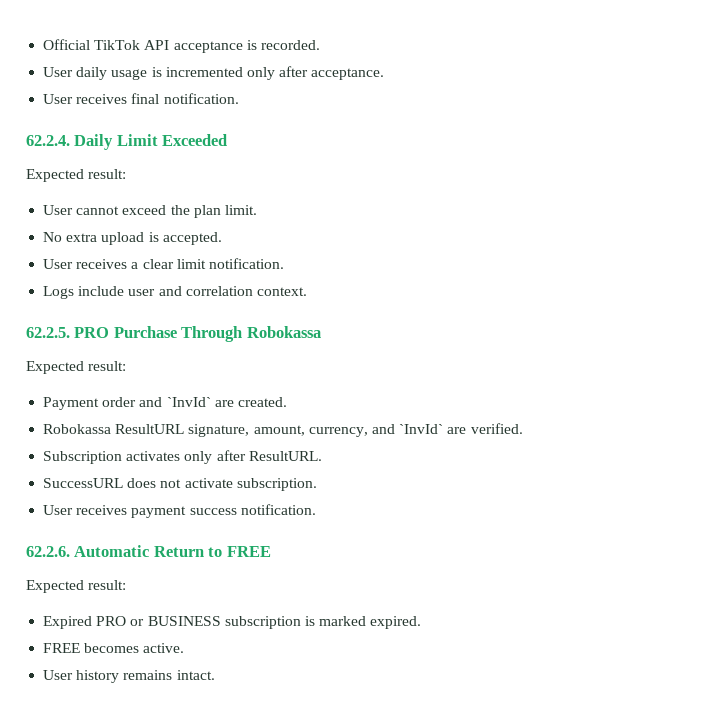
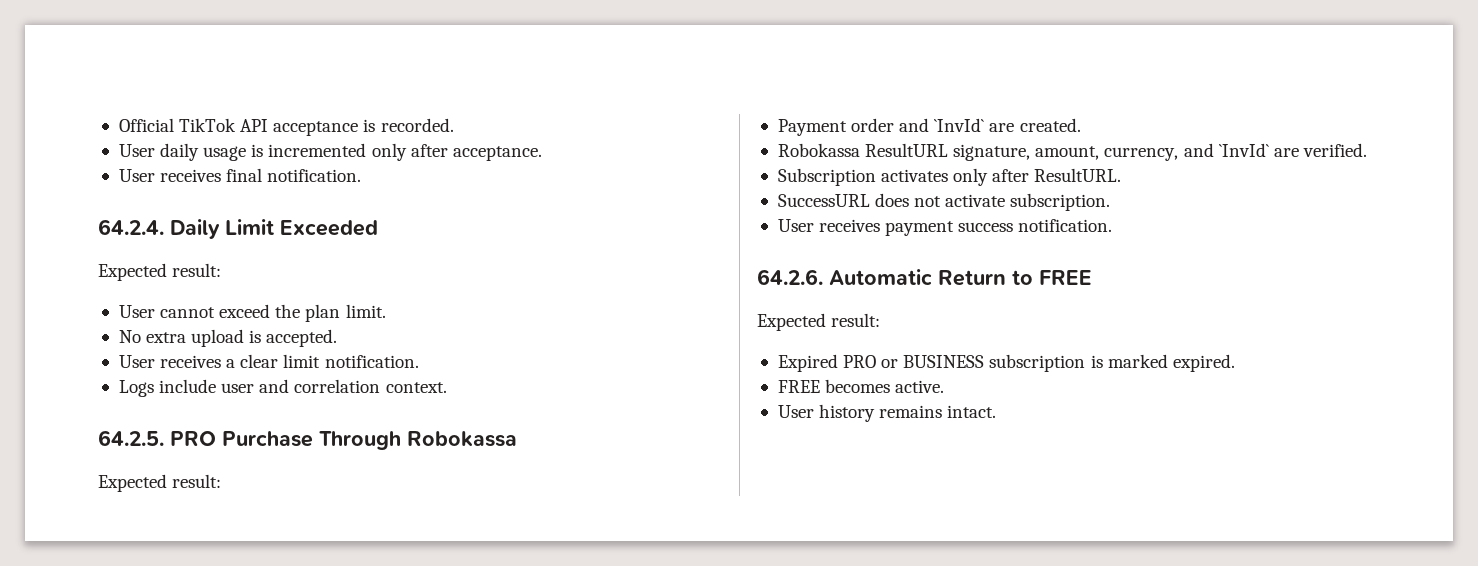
- 62.2.4. Daily Limit Exceeded
+ 64.2.4. Daily Limit Exceeded
- 62.2.5. PRO Purchase Through Robokassa
+ 64.2.5. PRO Purchase Through Robokassa
- 62.2.6. Automatic Return to FREE
+ 64.2.6. Automatic Return to FREE

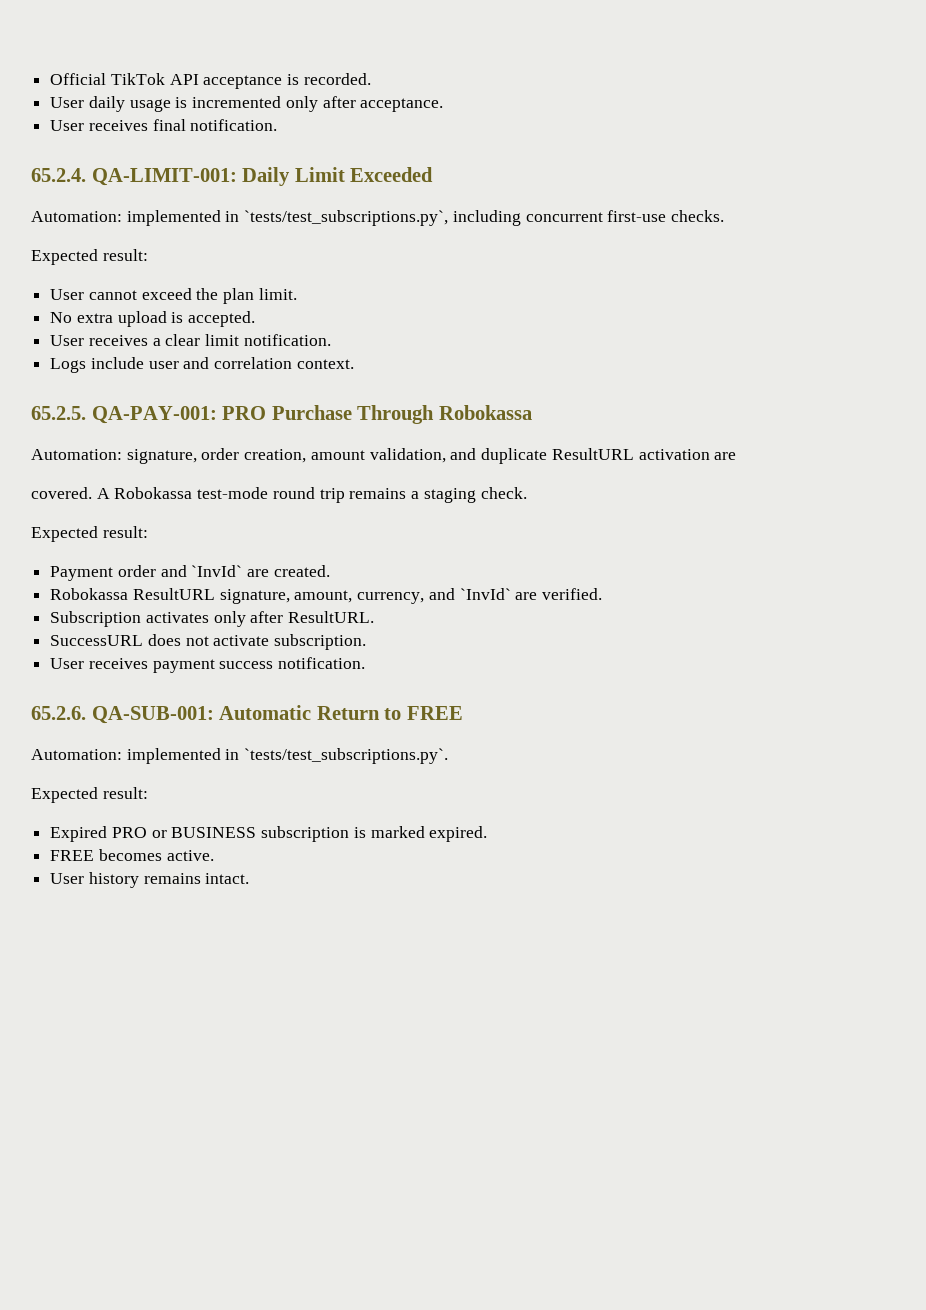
- 64.2.4. Daily Limit Exceeded
+ 65.2.4. QA-LIMIT-001: Daily Limit Exceeded
+ Automation: implemented in `tests/test_subscriptions.py`, including concurrent first-use checks.
- 64.2.5. PRO Purchase Through Robokassa
+ 65.2.5. QA-PAY-001: PRO Purchase Through Robokassa
+ Automation: signature, order creation, amount validation, and duplicate ResultURL activation are
+ covered. A Robokassa test-mode round trip remains a staging check.
- 64.2.6. Automatic Return to FREE
+ 65.2.6. QA-SUB-001: Automatic Return to FREE
+ Automation: implemented in `tests/test_subscriptions.py`.

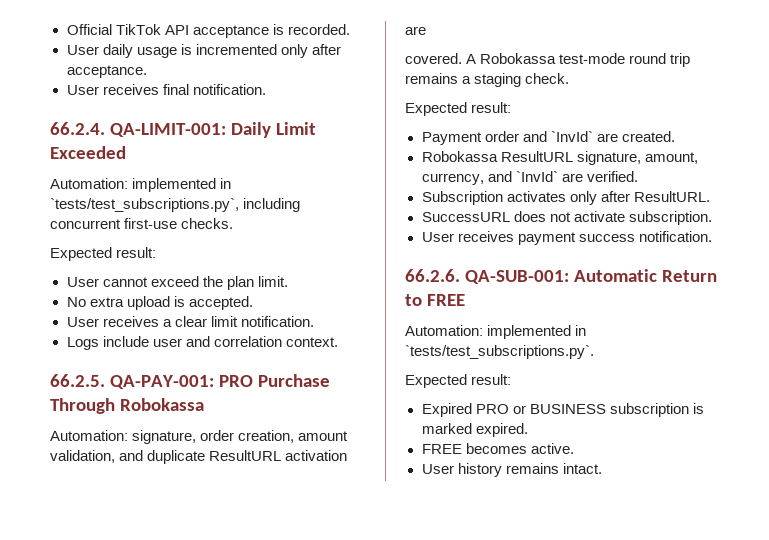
- 65.2.4. QA-LIMIT-001: Daily Limit Exceeded
+ 66.2.4. QA-LIMIT-001: Daily Limit Exceeded
- 65.2.5. QA-PAY-001: PRO Purchase Through Robokassa
+ 66.2.5. QA-PAY-001: PRO Purchase Through Robokassa
- 65.2.6. QA-SUB-001: Automatic Return to FREE
+ 66.2.6. QA-SUB-001: Automatic Return to FREE

